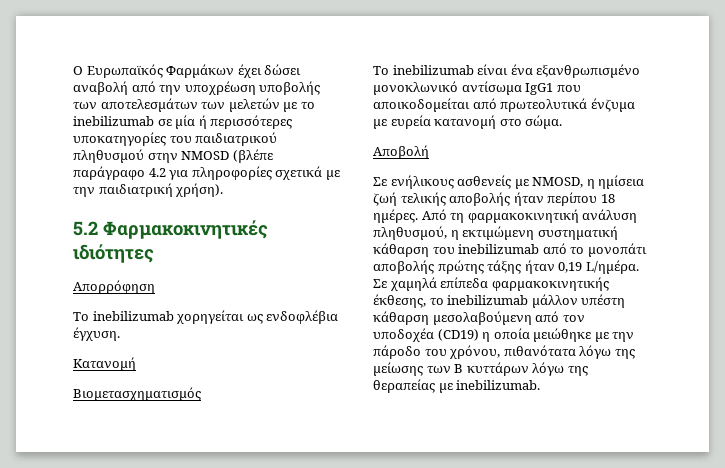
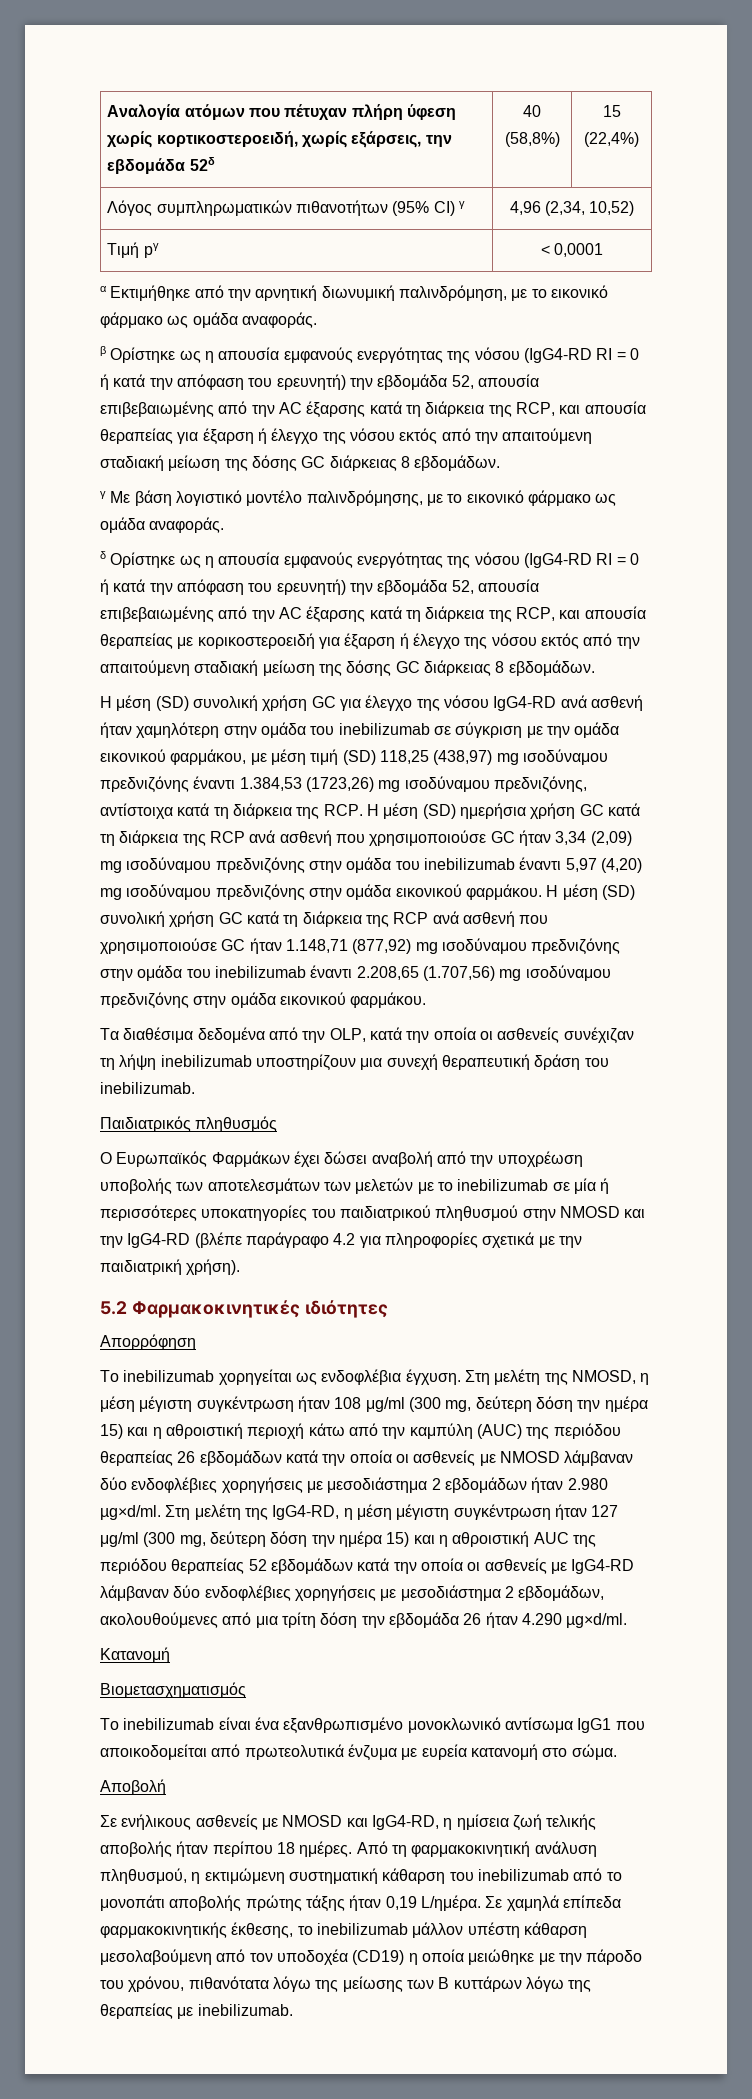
+ Αναλογία ατόμων που πέτυχαν πλήρη ύφεση χωρίς κορτικοστεροειδή, χωρίς εξάρσεις, την εβδομάδα 52δ | 40 (58,8%) | 15 (22,4%)
+ Λόγος συμπληρωματικών πιθανοτήτων (95% CI) γ | 4,96 (2,34, 10,52)
+ Τιμή pγ | < 0,0001
+ α Εκτιμήθηκε από την αρνητική διωνυμική παλινδρόμηση, με το εικονικό φάρμακο ως ομάδα αναφοράς.
+ β Ορίστηκε ως η απουσία εμφανούς ενεργότητας της νόσου (IgG4-RD RI = 0 ή κατά την απόφαση του ερευνητή) την εβδομάδα 52, απουσία επιβεβαιωμένης από την AC έξαρσης κατά τη διάρκεια της RCP, και απουσία θεραπείας για έξαρση ή έλεγχο της νόσου εκτός από την απαιτούμενη σταδιακή μείωση της δόσης GC διάρκειας 8 εβδομάδων.
+ γ Με βάση λογιστικό μοντέλο παλινδρόμησης, με το εικονικό φάρμακο ως ομάδα αναφοράς.
+ δ Ορίστηκε ως η απουσία εμφανούς ενεργότητας της νόσου (IgG4-RD RI = 0 ή κατά την απόφαση του ερευνητή) την εβδομάδα 52, απουσία επιβεβαιωμένης από την AC έξαρσης κατά τη διάρκεια της RCP, και απουσία θεραπείας με κορικοστεροειδή για έξαρση ή έλεγχο της νόσου εκτός από την απαιτούμενη σταδιακή μείωση της δόσης GC διάρκειας 8 εβδομάδων.
+ Η μέση (SD) συνολική χρήση GC για έλεγχο της νόσου IgG4-RD ανά ασθενή ήταν χαμηλότερη στην ομάδα του inebilizumab σε σύγκριση με την ομάδα εικονικού φαρμάκου, με μέση τιμή (SD) 118,25 (438,97) mg ισοδύναμου πρεδνιζόνης έναντι 1.384,53 (1723,26) mg ισοδύναμου πρεδνιζόνης, αντίστοιχα κατά τη διάρκεια της RCP. Η μέση (SD) ημερήσια χρήση GC κατά τη διάρκεια της RCP ανά ασθενή που χρησιμοποιούσε GC ήταν 3,34 (2,09) mg ισοδύναμου πρεδνιζόνης στην ομάδα του inebilizumab έναντι 5,97 (4,20) mg ισοδύναμου πρεδνιζόνης στην ομάδα εικονικού φαρμάκου. Η μέση (SD) συνολική χρήση GC κατά τη διάρκεια της RCP ανά ασθενή που χρησιμοποιούσε GC ήταν 1.148,71 (877,92) mg ισοδύναμου πρεδνιζόνης στην ομάδα του inebilizumab έναντι 2.208,65 (1.707,56) mg ισοδύναμου πρεδνιζόνης στην ομάδα εικονικού φαρμάκου.
+ Τα διαθέσιμα δεδομένα από την OLP, κατά την οποία οι ασθενείς συνέχιζαν τη λήψη inebilizumab υποστηρίζουν μια συνεχή θεραπευτική δράση του inebilizumab.
+ Παιδιατρικός πληθυσμός
- Ο Ευρωπαϊκός Φαρμάκων έχει δώσει αναβολή από την υποχρέωση υποβολής των αποτελεσμάτων των μελετών με το inebilizumab σε μία ή περισσότερες υποκατηγορίες του παιδιατρικού πληθυσμού στην NMOSD (βλέπε παράγραφο 4.2 για πληροφορίες σχετικά με την παιδιατρική χρήση).
+ Ο Ευρωπαϊκός Φαρμάκων έχει δώσει αναβολή από την υποχρέωση υποβολής των αποτελεσμάτων των μελετών με το inebilizumab σε μία ή περισσότερες υποκατηγορίες του παιδιατρικού πληθυσμού στην NMOSD και την IgG4-RD (βλέπε παράγραφο 4.2 για πληροφορίες σχετικά με την παιδιατρική χρήση).
+ Στη μελέτη της NMOSD, η μέση μέγιστη συγκέντρωση ήταν 108 μg/ml (300 mg, δεύτερη δόση την ημέρα 15) και η αθροιστική περιοχή κάτω από την καμπύλη (AUC) της περιόδου θεραπείας 26 εβδομάδων κατά την οποία οι ασθενείς με NMOSD λάμβαναν δύο ενδοφλέβιες χορηγήσεις με μεσοδιάστημα 2 εβδομάδων ήταν 2.980 µg×d/ml. Στη μελέτη της IgG4-RD, η μέση μέγιστη συγκέντρωση ήταν 127 μg/ml (300 mg, δεύτερη δόση την ημέρα 15) και η αθροιστική AUC της περιόδου θεραπείας 52 εβδομάδων κατά την οποία οι ασθενείς με IgG4-RD λάμβαναν δύο ενδοφλέβιες χορηγήσεις με μεσοδιάστημα 2 εβδομάδων, ακολουθούμενες από μια τρίτη δόση την εβδομάδα 26 ήταν 4.290 µg×d/ml.
- Σε ενήλικους ασθενείς με NMOSD, η ημίσεια ζωή τελικής αποβολής ήταν περίπου 18 ημέρες.
+ Σε ενήλικους ασθενείς με NMOSD και IgG4-RD, η ημίσεια ζωή τελικής αποβολής ήταν περίπου 18 ημέρες.

